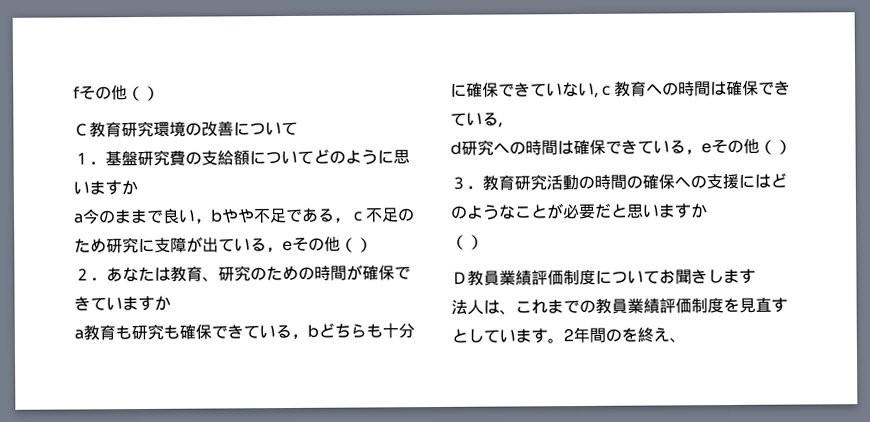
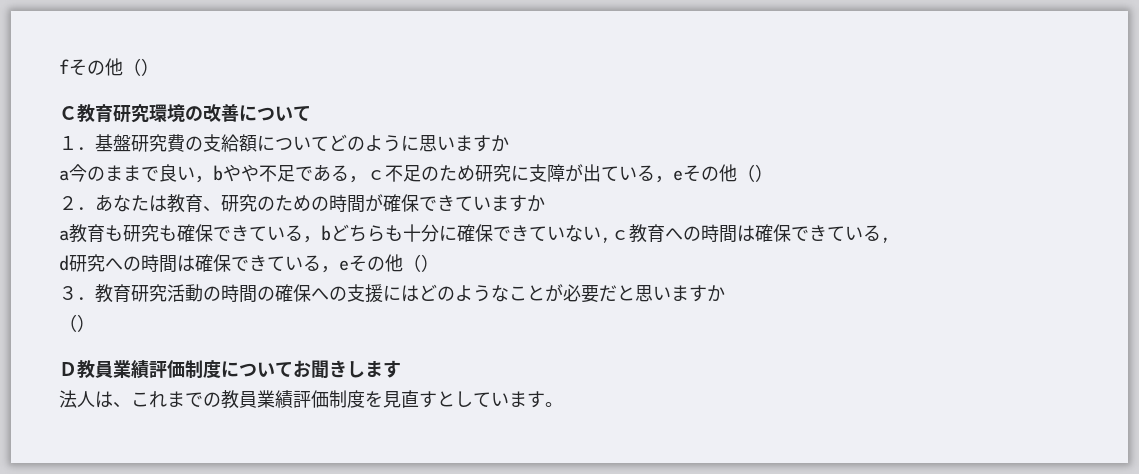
- 2年間のを終え、

